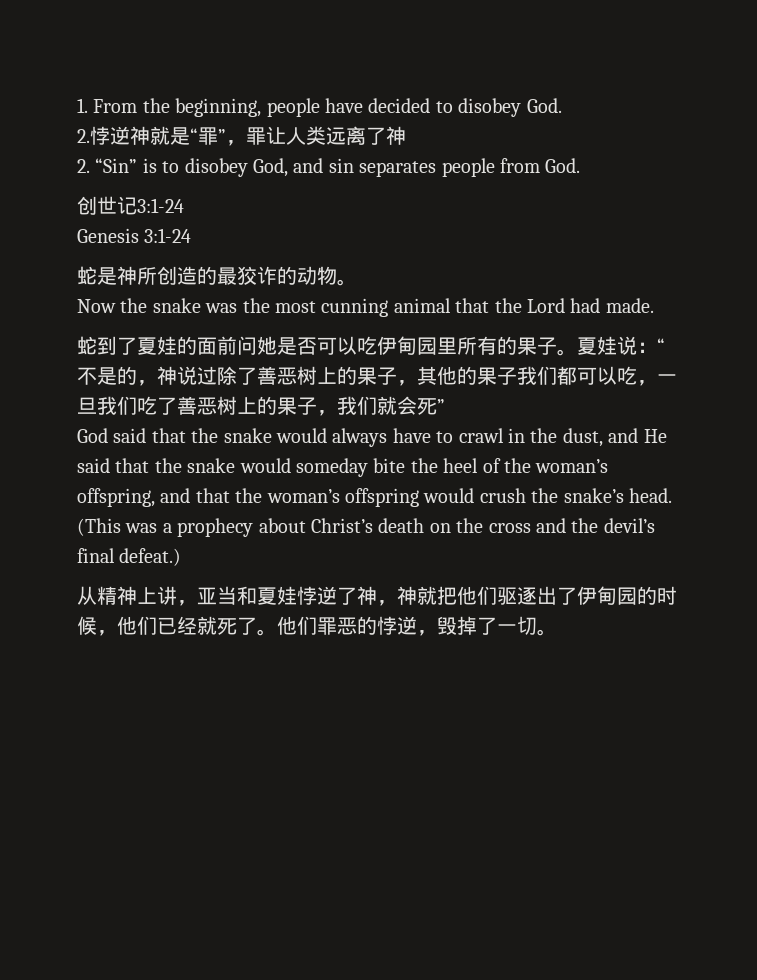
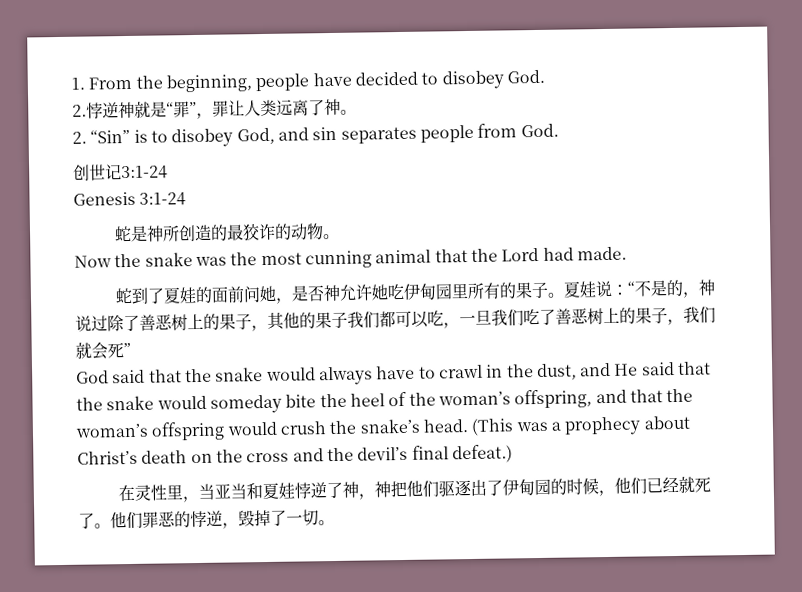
- 2.悖逆神就是“罪”，罪让人类远离了神
+ 2.悖逆神就是“罪”，罪让人类远离了神。
- 蛇到了夏娃的面前问她是否可以吃伊甸园里所有的果子。
+ 蛇到了夏娃的面前问她，是否神允许她吃伊甸园里所有的果子。
- 从精神上讲，亚当和夏娃悖逆了神，神就把他们驱逐出了伊甸园的时候，他们已经就死了。
+ 在灵性里，当亚当和夏娃悖逆了神，神把他们驱逐出了伊甸园的时候，他们已经就死了。

